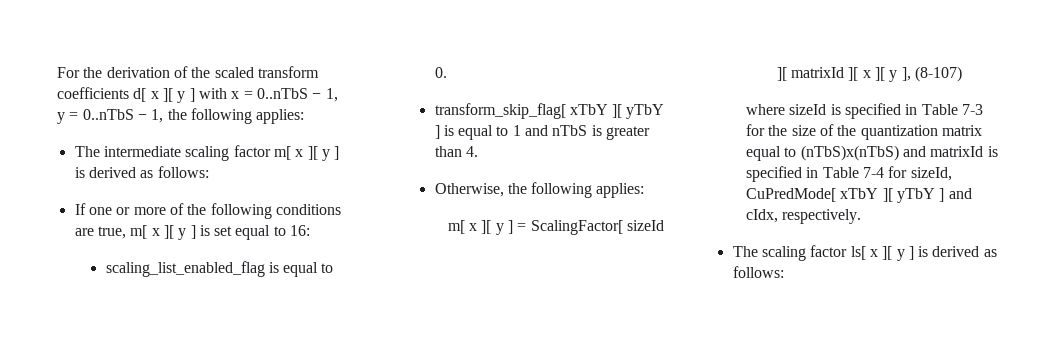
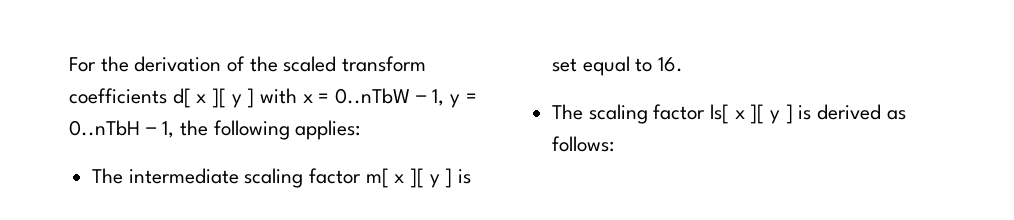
- For the derivation of the scaled transform coefficients d[ x ][ y ] with x = 0..nTbS − 1, y = 0..nTbS − 1, the following applies:
+ For the derivation of the scaled transform coefficients d[ x ][ y ] with x = 0..nTbW − 1, y = 0..nTbH − 1, the following applies:
- The intermediate scaling factor m[ x ][ y ] is derived as follows:
- If one or more of the following conditions are true, m[ x ][ y ] is set equal to 16:
- scaling_list_enabled_flag is equal to 0.
- transform_skip_flag[ xTbY ][ yTbY ] is equal to 1 and nTbS is greater than 4.
- Otherwise, the following applies:
- m[ x ][ y ] = ScalingFactor[ sizeId ][ matrixId ][ x ][ y ], (8-107)
- where sizeId is specified in Table 7-3 for the size of the quantization matrix equal to (nTbS)x(nTbS) and matrixId is specified in Table 7-4 for sizeId, CuPredMode[ xTbY ][ yTbY ] and cIdx, respectively.
+ The intermediate scaling factor m[ x ][ y ] is set equal to 16.

